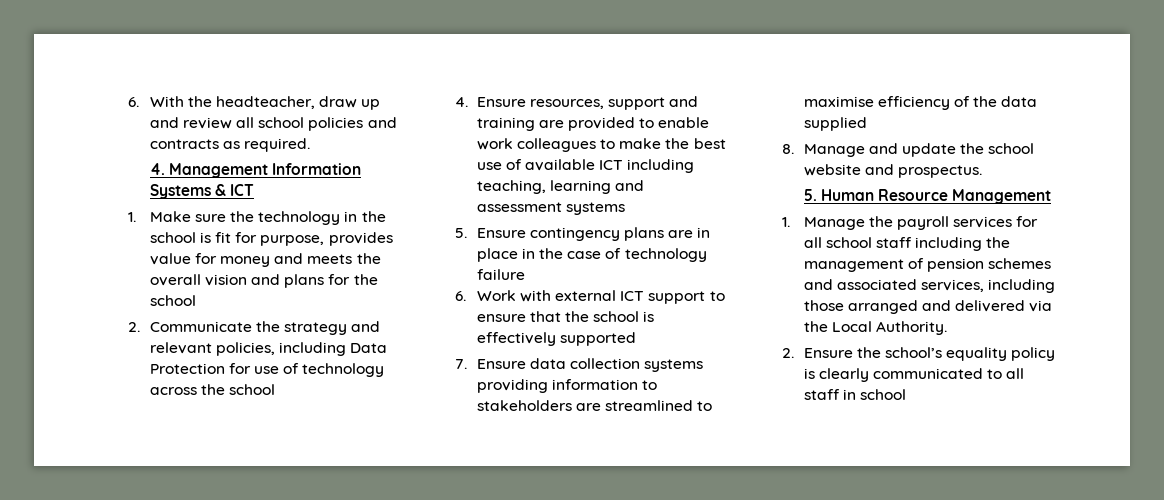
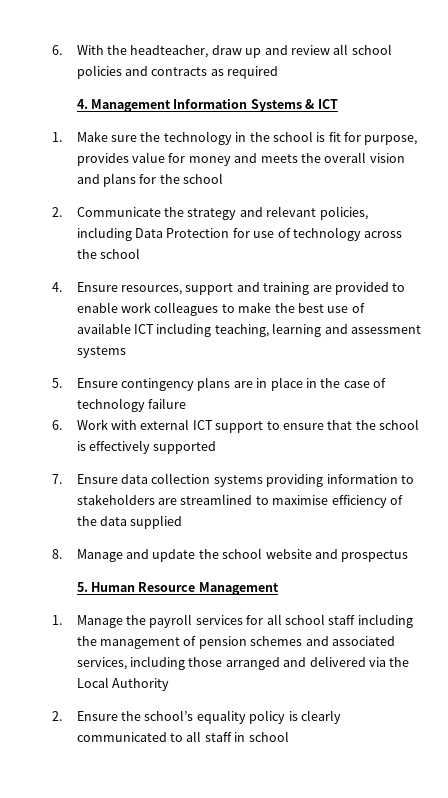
- 6. With the headteacher, draw up and review all school policies and contracts as required.
+ 6. With the headteacher, draw up and review all school policies and contracts as required
- 8. Manage and update the school website and prospectus.
+ 8. Manage and update the school website and prospectus
- 1. Manage the payroll services for all school staff including the management of pension schemes and associated services, including those arranged and delivered via the Local Authority.
+ 1. Manage the payroll services for all school staff including the management of pension schemes and associated services, including those arranged and delivered via the Local Authority

